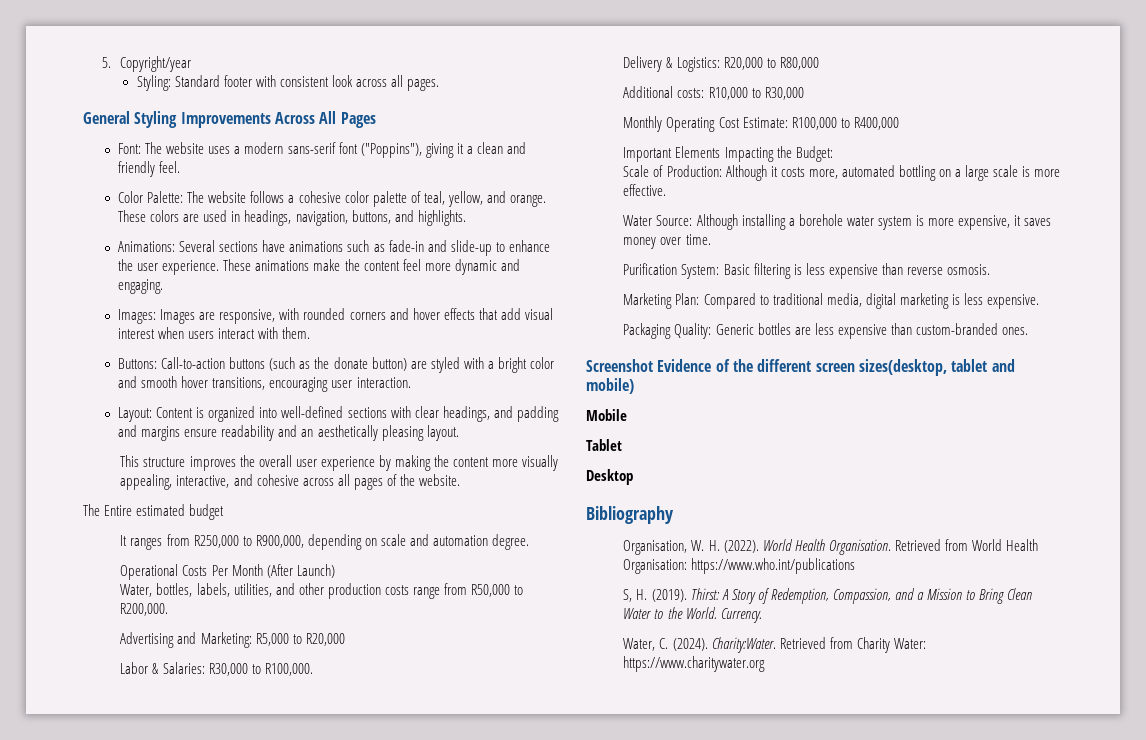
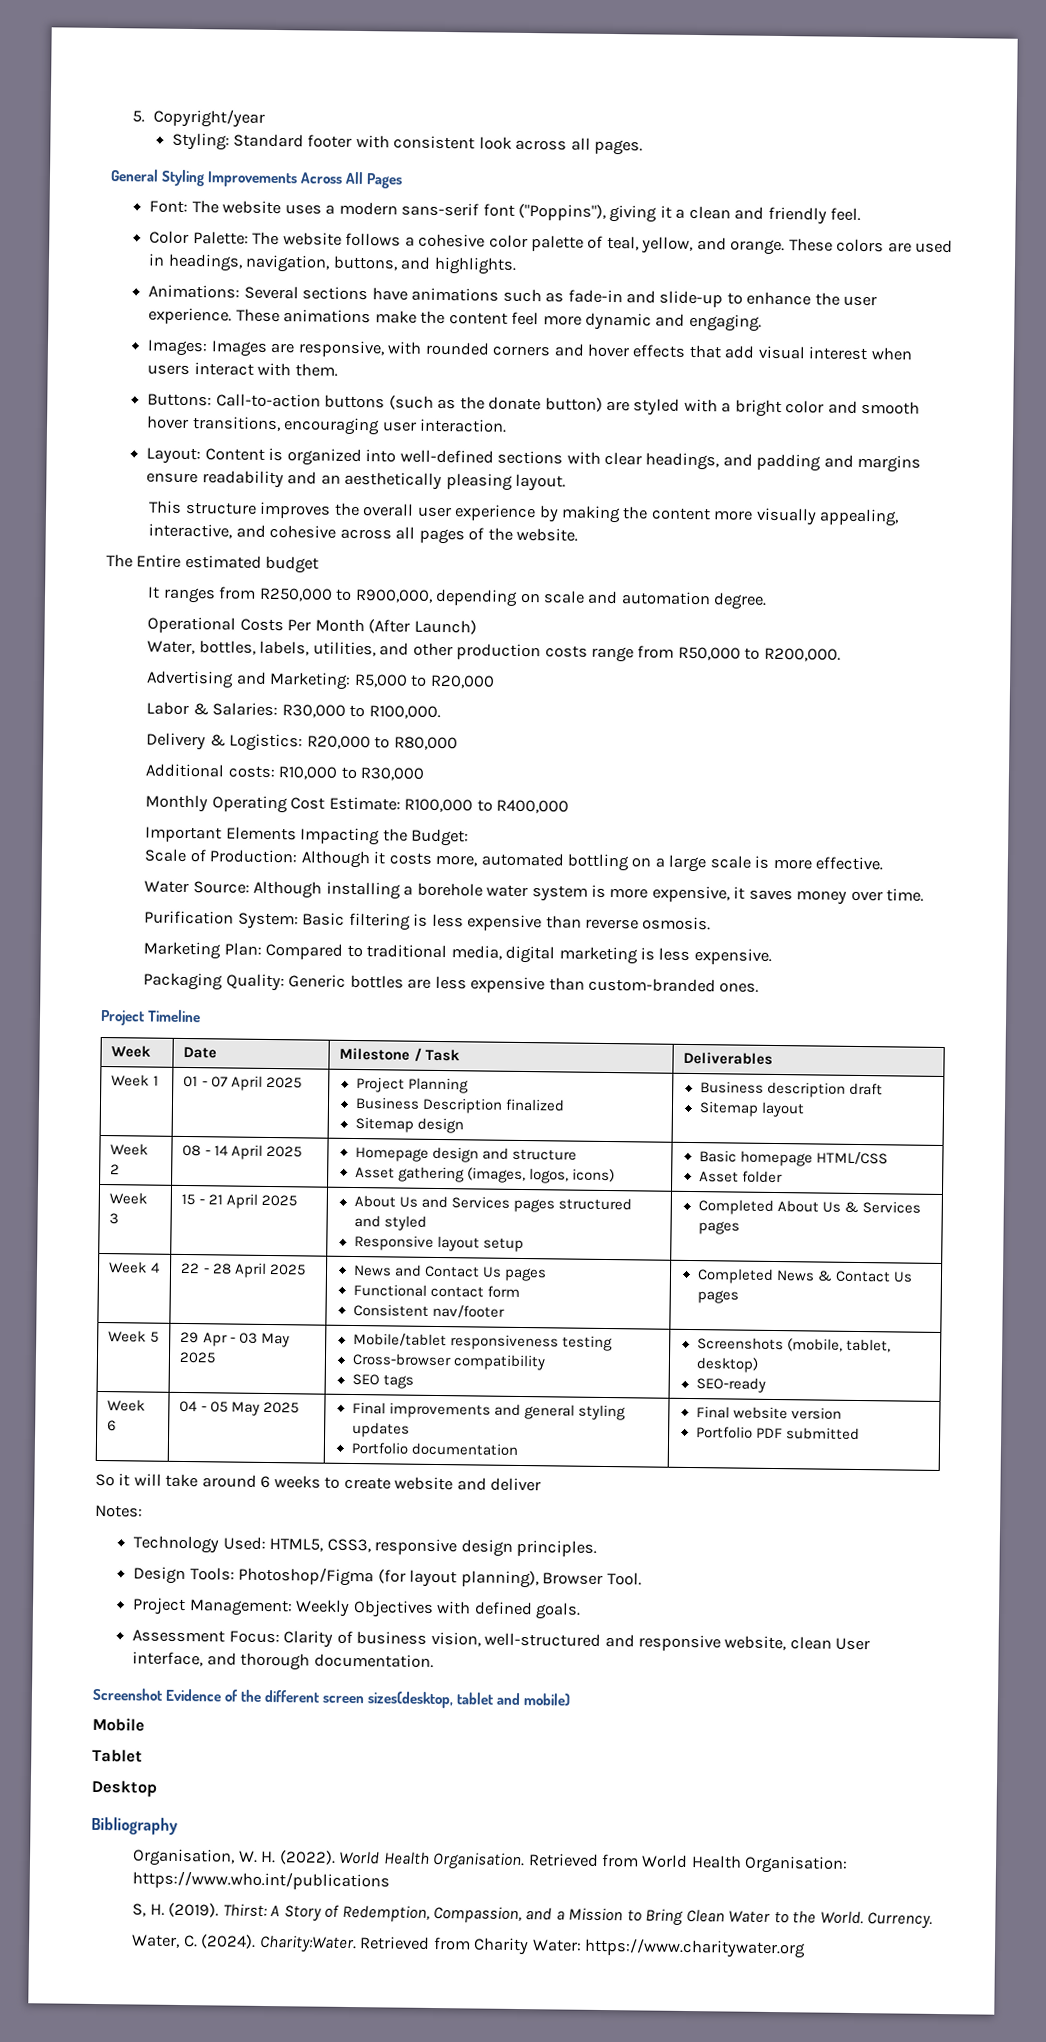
+ Project Timeline
+ Week | Date | Milestone / Task | Deliverables
+ Week 1 | 01 - 07 April 2025 | Project Planning
+ Business Description finalized
+ Sitemap design | Business description draft
+ Sitemap layout
+ Week 2 | 08 - 14 April 2025 | Homepage design and structure
+ Asset gathering (images, logos, icons) | Basic homepage HTML/CSS
+ Asset folder
+ Week 3 | 15 - 21 April 2025 | About Us and Services pages structured and styled
+ Responsive layout setup | Completed About Us & Services pages
+ Week 4 | 22 - 28 April 2025 | News and Contact Us pages
+ Functional contact form
+ Consistent nav/footer | Completed News & Contact Us pages
+ Week 5 | 29 Apr - 03 May 2025 | Mobile/tablet responsiveness testing
+ Cross-browser compatibility
+ SEO tags | Screenshots (mobile, tablet, desktop)
+ SEO-ready
+ Week 6 | 04 - 05 May 2025 | Final improvements and general styling updates
+ Portfolio documentation | Final website version
+ Portfolio PDF submitted
+ So it will take around 6 weeks to create website and deliver
+ Notes:
+ Technology Used: HTML5, CSS3, responsive design principles.
+ Design Tools: Photoshop/Figma (for layout planning), Browser Tool.
+ Project Management: Weekly Objectives with defined goals.
+ Assessment Focus: Clarity of business vision, well-structured and responsive website, clean User interface, and thorough documentation.

